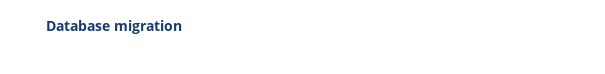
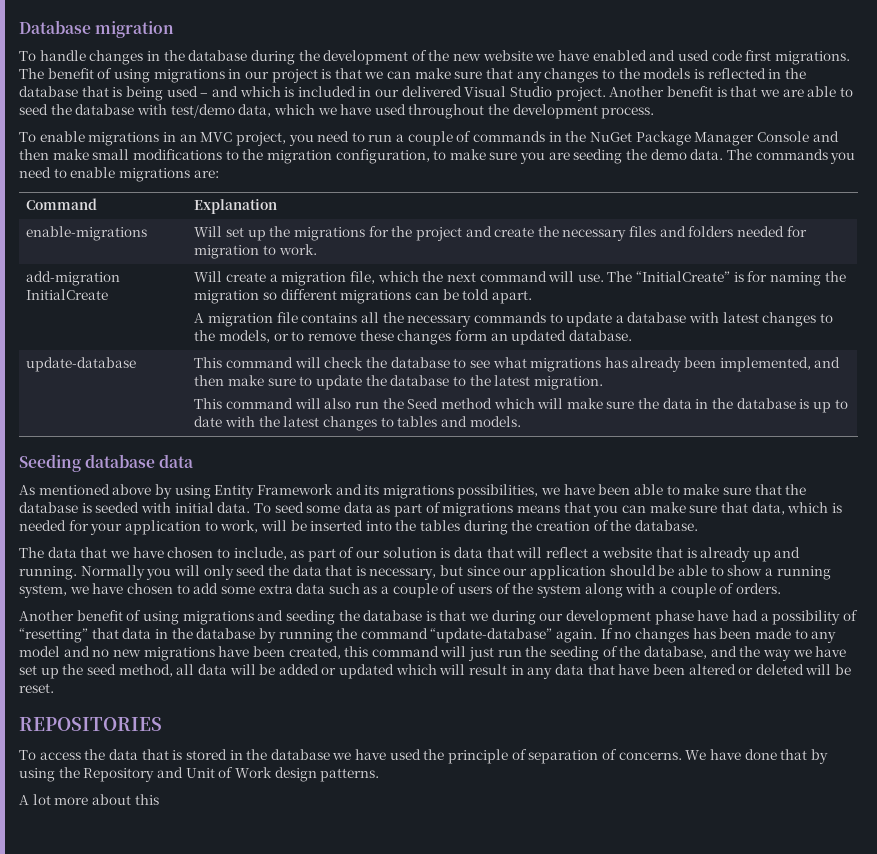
+ To handle changes in the database during the development of the new website we have enabled and used code first migrations. The benefit of using migrations in our project is that we can make sure that any changes to the models is reflected in the database that is being used – and which is included in our delivered Visual Studio project. Another benefit is that we are able to seed the database with test/demo data, which we have used throughout the development process.
+ To enable migrations in an MVC project, you need to run a couple of commands in the NuGet Package Manager Console and then make small modifications to the migration configuration, to make sure you are seeding the demo data. The commands you need to enable migrations are:
+ Command | Explanation
+ enable-migrations | Will set up the migrations for the project and create the necessary files and folders needed for migration to work.
+ add-migration InitialCreate | Will create a migration file, which the next command will use. The “InitialCreate” is for naming the migration so different migrations can be told apart.
+ A migration file contains all the necessary commands to update a database with latest changes to the models, or to remove these changes form an updated database.
+ update-database | This command will check the database to see what migrations has already been implemented, and then make sure to update the database to the latest migration.
+ This command will also run the Seed method which will make sure the data in the database is up to date with the latest changes to tables and models.
+ Seeding database data
+ As mentioned above by using Entity Framework and its migrations possibilities, we have been able to make sure that the database is seeded with initial data. To seed some data as part of migrations means that you can make sure that data, which is needed for your application to work, will be inserted into the tables during the creation of the database.
+ The data that we have chosen to include, as part of our solution is data that will reflect a website that is already up and running. Normally you will only seed the data that is necessary, but since our application should be able to show a running system, we have chosen to add some extra data such as a couple of users of the system along with a couple of orders.
+ Another benefit of using migrations and seeding the database is that we during our development phase have had a possibility of “resetting” that data in the database by running the command “update-database” again. If no changes has been made to any model and no new migrations have been created, this command will just run the seeding of the database, and the way we have set up the seed method, all data will be added or updated which will result in any data that have been altered or deleted will be reset.
+ REPOSITORIES
+ To access the data that is stored in the database we have used the principle of separation of concerns. We have done that by using the Repository and Unit of Work design patterns.
+ A lot more about this

